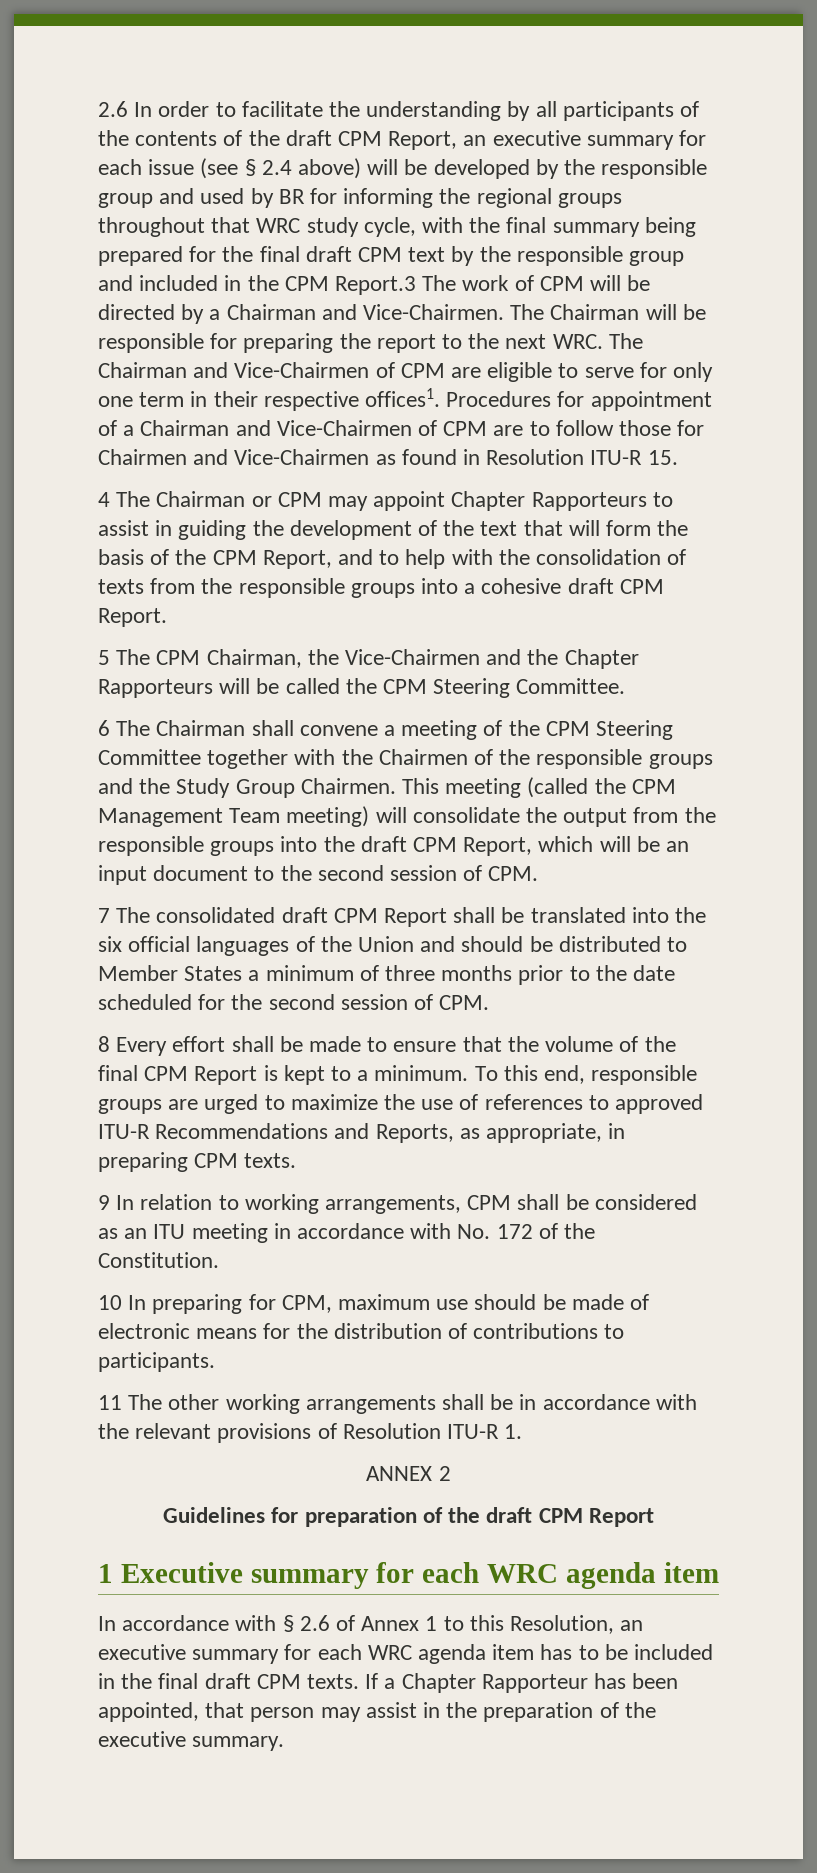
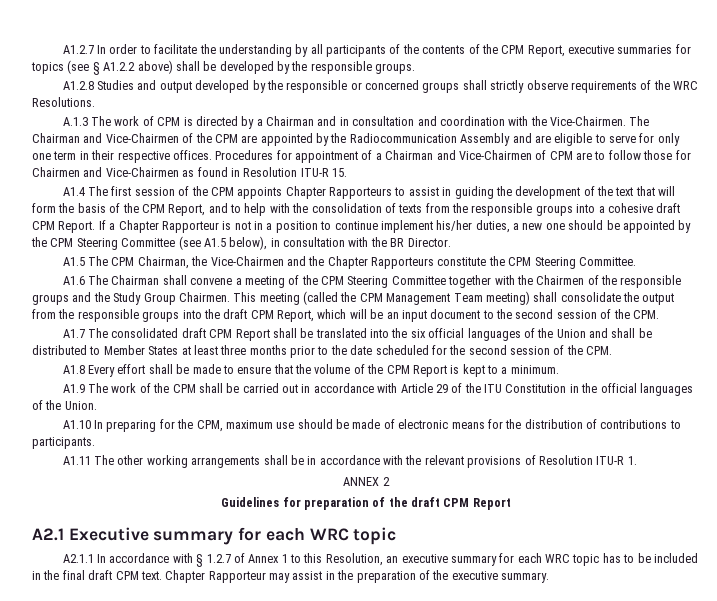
- 2.6 In order to facilitate the understanding by all participants of the contents of the draft CPM Report, an executive summary for each issue (see § 2.4 above) will be developed by the responsible group and used by BR for informing the regional groups throughout that WRC study cycle, with the final summary being prepared for the final draft CPM text by the responsible group and included in the CPM Report.3 The work of CPM will be directed by a Chairman and Vice-Chairmen. The Chairman will be responsible for preparing the report to the next WRC. The Chairman and Vice-Chairmen of CPM are eligible to serve for only one term in their respective offices1.
+ A1.2.7 In order to facilitate the understanding by all participants of the contents of the CPM Report, executive summaries for topics (see § A1.2.2 above) shall be developed by the responsible groups.
+ A1.2.8 Studies and output developed by the responsible or concerned groups shall strictly observe requirements of the WRC Resolutions.
+ A.1.3 The work of CPM is directed by a Chairman and in consultation and coordination with the Vice-Chairmen. The Chairman and Vice-Chairmen of the CPM are appointed by the Radiocommunication Assembly and are eligible to serve for only one term in their respective offices.
- 4 The Chairman or CPM may appoint Chapter Rapporteurs to assist in guiding the development of the text that will form the basis of the CPM Report, and to help with the consolidation of texts from the responsible groups into a cohesive draft CPM Report.
- 5 The CPM Chairman, the Vice-Chairmen and the Chapter Rapporteurs will be called the CPM Steering Committee.
+ A1.4 The first session of the CPM appoints Chapter Rapporteurs to assist in guiding the development of the text that will form the basis of the CPM Report, and to help with the consolidation of texts from the responsible groups into a cohesive draft CPM Report. If a Chapter Rapporteur is not in a position to continue implement his/her duties, a new one should be appointed by the CPM Steering Committee (see A1.5 below), in consultation with the BR Director.
+ A1.5 The CPM Chairman, the Vice-Chairmen and the Chapter Rapporteurs constitute the CPM Steering Committee.
- 6 The Chairman shall convene a meeting of the CPM Steering Committee together with the Chairmen of the responsible groups and the Study Group Chairmen.
+ A1.6 The Chairman shall convene a meeting of the CPM Steering Committee together with the Chairmen of the responsible groups and the Study Group Chairmen.
- This meeting (called the CPM Management Team meeting) will consolidate the output from the responsible groups into the draft CPM Report, which will be an input document to the second session of CPM.
- 7 The consolidated draft CPM Report shall be translated into the six official languages of the Union and should be distributed to Member States a minimum of three months prior to the date scheduled for the second session of CPM.
- 8 Every effort shall be made to ensure that the volume of the final CPM Report is kept to a minimum. To this end, responsible groups are urged to maximize the use of references to approved ITU-R Recommendations and Reports, as appropriate, in preparing CPM texts.
- 9 In relation to working arrangements, CPM shall be considered as an ITU meeting in accordance with No. 172 of the Constitution.
- 10 In preparing for CPM, maximum use should be made of electronic means for the distribution of contributions to participants.
+ This meeting (called the CPM Management Team meeting) shall consolidate the output from the responsible groups into the draft CPM Report, which will be an input document to the second session of the CPM.
+ A1.7 The consolidated draft CPM Report shall be translated into the six official languages of the Union and shall be distributed to Member States at least three months prior to the date scheduled for the second session of the CPM.
+ A1.8 Every effort shall be made to ensure that the volume of the CPM Report is kept to a minimum.
+ A1.9 The work of the CPM shall be carried out in accordance with Article 29 of the ITU Constitution in the official languages of the Union.
+ A1.10 In preparing for the CPM, maximum use should be made of electronic means for the distribution of contributions to participants.
- 11 The other working arrangements shall be in accordance with the relevant provisions of Resolution ITU-R 1.
+ A1.11 The other working arrangements shall be in accordance with the relevant provisions of Resolution ITU-R 1.
- 1 Executive summary for each WRC agenda item
- In accordance with § 2.6 of Annex 1 to this Resolution, an executive summary for each WRC agenda item has to be included in the final draft CPM texts. If a Chapter Rapporteur has been appointed, that person may assist in the preparation of the executive summary.
+ A2.1 Executive summary for each WRC topic
+ A2.1.1 In accordance with § 1.2.7 of Annex 1 to this Resolution, an executive summary for each WRC topic has to be included in the final draft CPM text. Chapter Rapporteur may assist in the preparation of the executive summary.

